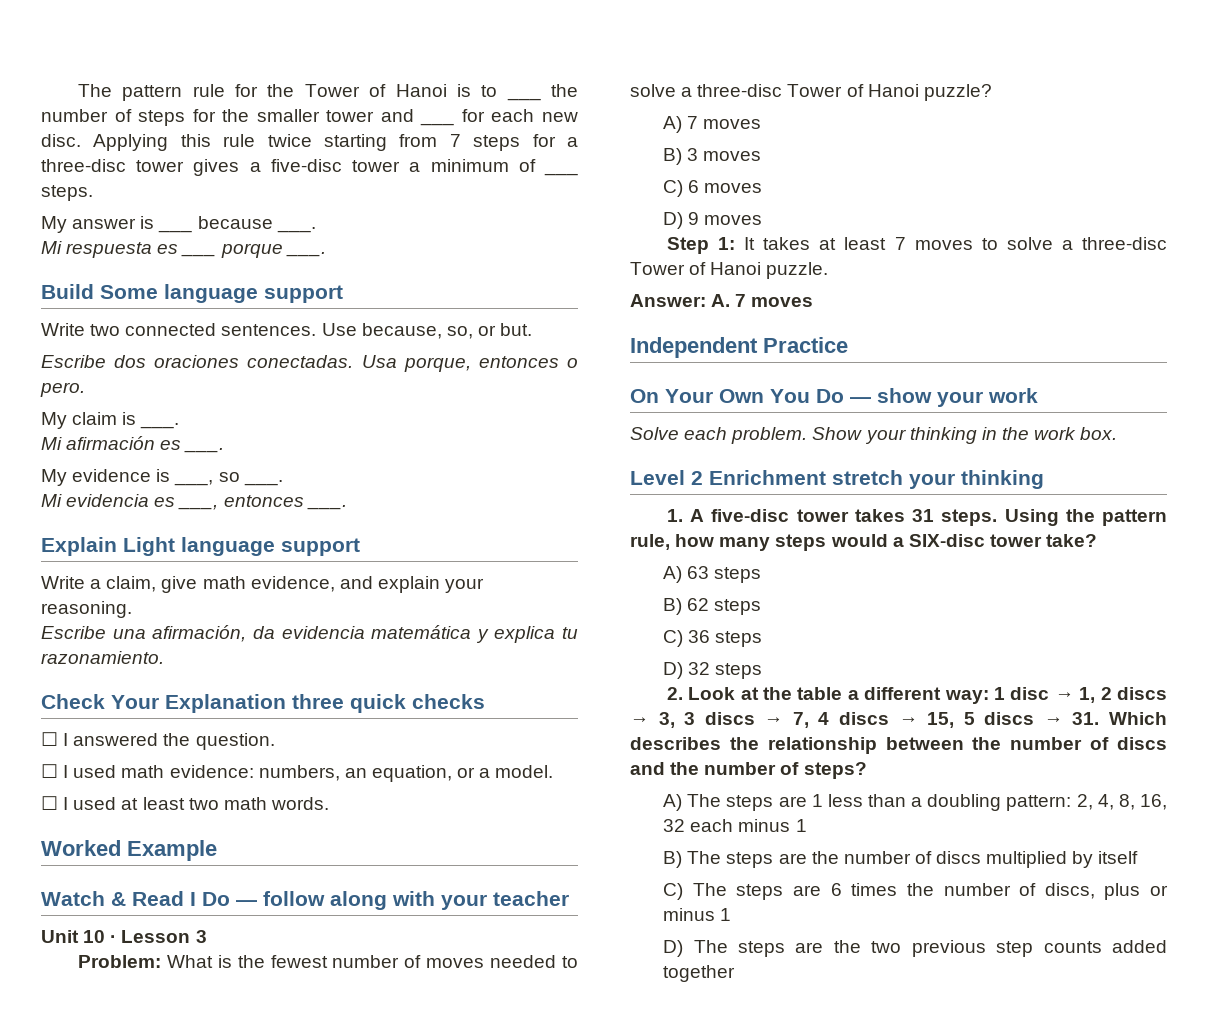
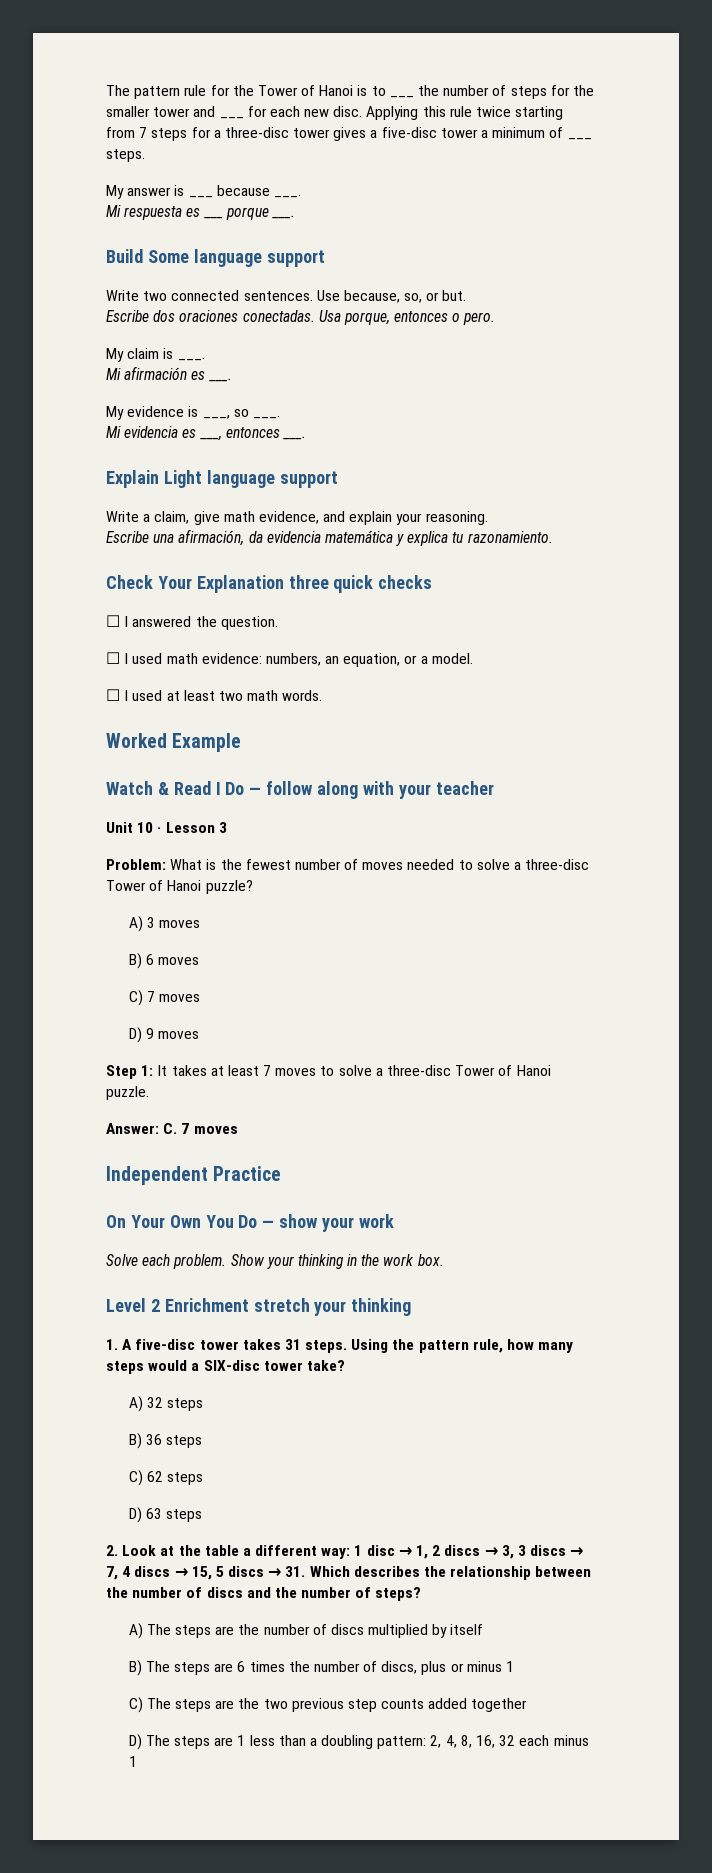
- A) 7 moves
+ A) 3 moves
- B) 3 moves
+ B) 6 moves
- C) 6 moves
+ C) 7 moves
- Answer: A. 7 moves
+ Answer: C. 7 moves
- A) 63 steps
+ A) 32 steps
- B) 62 steps
+ B) 36 steps
+ C) 62 steps
- C) 36 steps
- D) 32 steps
+ D) 63 steps
- A) The steps are 1 less than a doubling pattern: 2, 4, 8, 16, 32 each minus 1
+ A) The steps are the number of discs multiplied by itself
+ B) The steps are 6 times the number of discs, plus or minus 1
+ C) The steps are the two previous step counts added together
+ D) The steps are 1 less than a doubling pattern: 2, 4, 8, 16, 32 each minus 1
- B) The steps are the number of discs multiplied by itself
- C) The steps are 6 times the number of discs, plus or minus 1
- D) The steps are the two previous step counts added together

